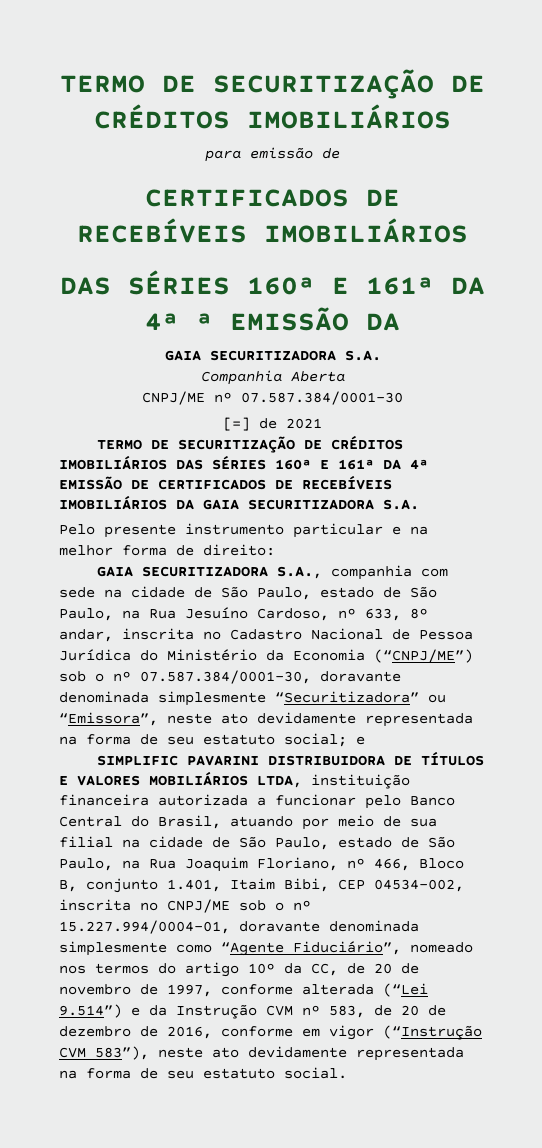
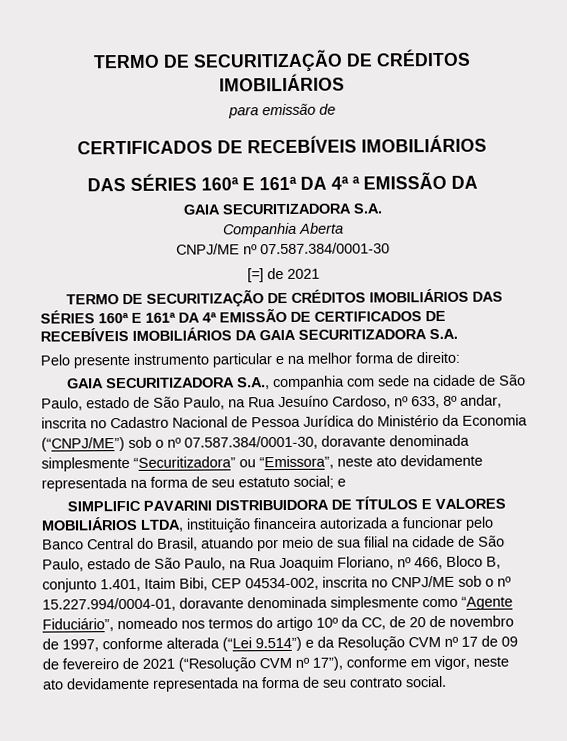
- SIMPLIFIC PAVARINI DISTRIBUIDORA DE TÍTULOS E VALORES MOBILIÁRIOS LTDA, instituição financeira autorizada a funcionar pelo Banco Central do Brasil, atuando por meio de sua filial na cidade de São Paulo, estado de São Paulo, na Rua Joaquim Floriano, nº 466, Bloco B, conjunto 1.401, Itaim Bibi, CEP 04534-002, inscrita no CNPJ/ME sob o nº 15.227.994/0004-01, doravante denominada simplesmente como “Agente Fiduciário”, nomeado nos termos do artigo 10º da CC, de 20 de novembro de 1997, conforme alterada (“Lei 9.514”) e da Instrução CVM nº 583, de 20 de dezembro de 2016, conforme em vigor (“Instrução CVM 583”), neste ato devidamente representada na forma de seu estatuto social.
+ SIMPLIFIC PAVARINI DISTRIBUIDORA DE TÍTULOS E VALORES MOBILIÁRIOS LTDA, instituição financeira autorizada a funcionar pelo Banco Central do Brasil, atuando por meio de sua filial na cidade de São Paulo, estado de São Paulo, na Rua Joaquim Floriano, nº 466, Bloco B, conjunto 1.401, Itaim Bibi, CEP 04534-002, inscrita no CNPJ/ME sob o nº 15.227.994/0004-01, doravante denominada simplesmente como “Agente Fiduciário”, nomeado nos termos do artigo 10º da CC, de 20 de novembro de 1997, conforme alterada (“Lei 9.514”) e da Resolução CVM nº 17 de 09 de fevereiro de 2021 (“Resolução CVM nº 17”), conforme em vigor, neste ato devidamente representada na forma de seu contrato social.

